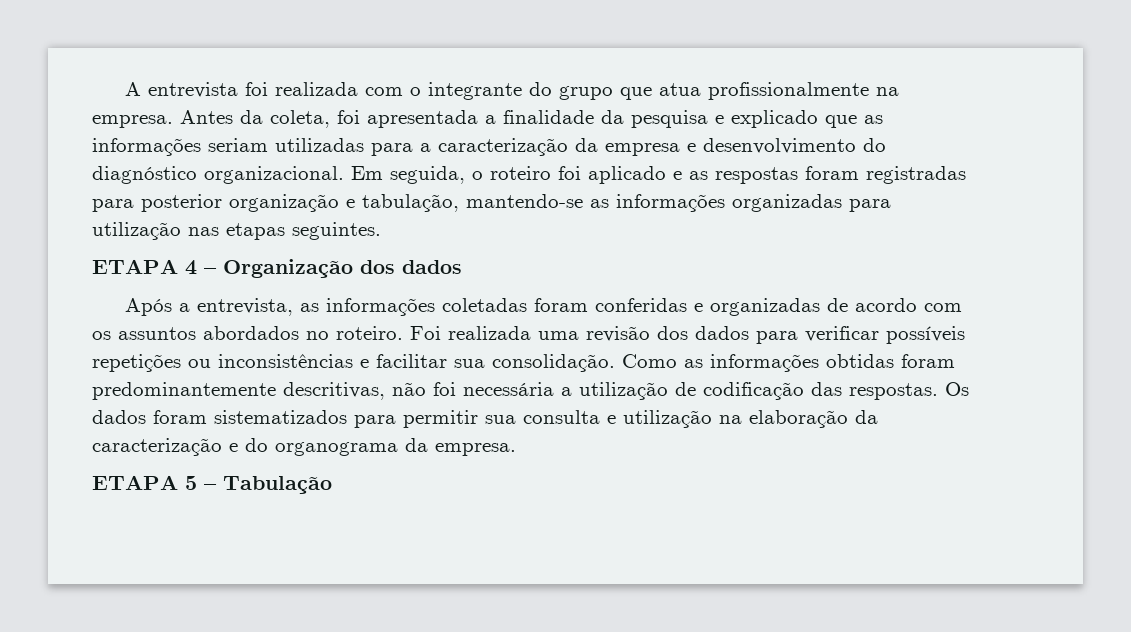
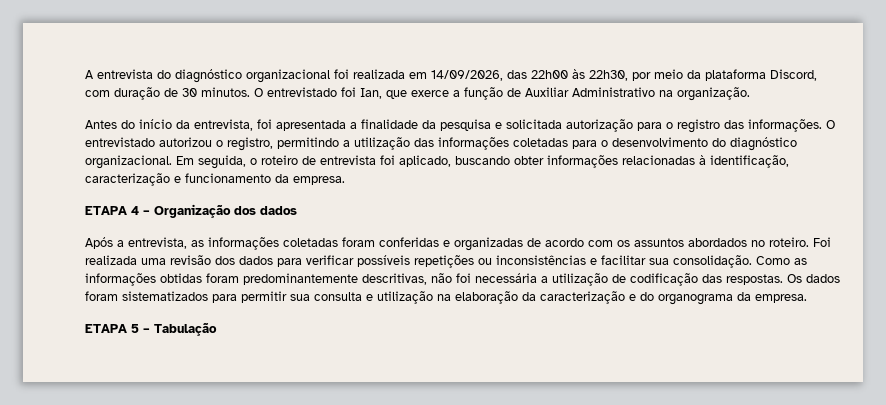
- A entrevista foi realizada com o integrante do grupo que atua profissionalmente na empresa. Antes da coleta, foi apresentada a finalidade da pesquisa e explicado que as informações seriam utilizadas para a caracterização da empresa e desenvolvimento do diagnóstico organizacional.
+ A entrevista do diagnóstico organizacional foi realizada em 14/09/2026, das 22h00 às 22h30, por meio da plataforma Discord, com duração de 30 minutos. O entrevistado foi Ian, que exerce a função de Auxiliar Administrativo na organização.
+ Antes do início da entrevista, foi apresentada a finalidade da pesquisa e solicitada autorização para o registro das informações. O entrevistado autorizou o registro, permitindo a utilização das informações coletadas para o desenvolvimento do diagnóstico organizacional.
- Em seguida, o roteiro foi aplicado e as respostas foram registradas para posterior organização e tabulação, mantendo-se as informações organizadas para utilização nas etapas seguintes.
+ Em seguida, o roteiro de entrevista foi aplicado, buscando obter informações relacionadas à identificação, caracterização e funcionamento da empresa.

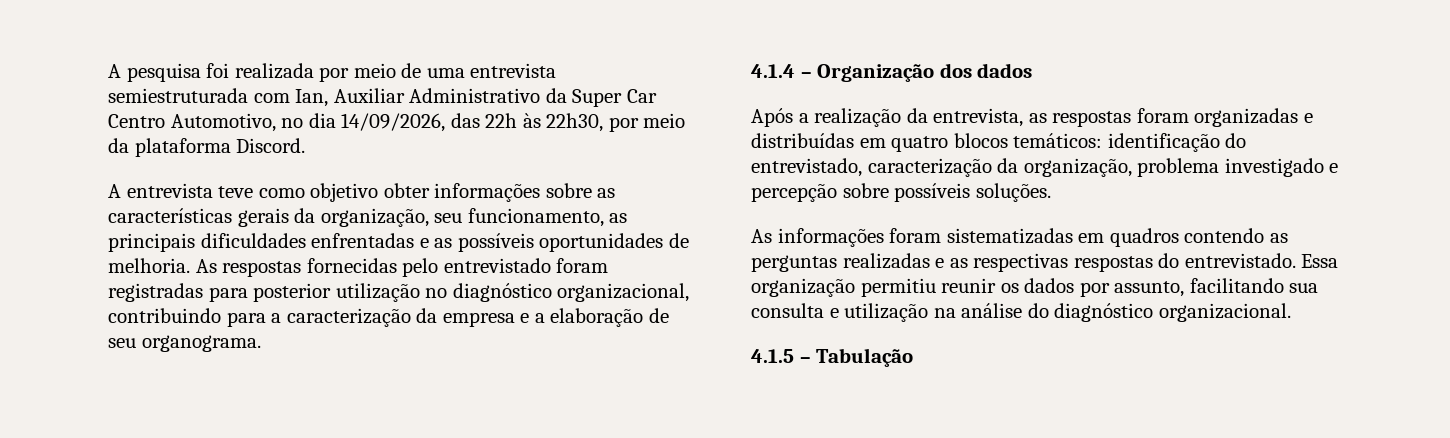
- A entrevista do diagnóstico organizacional foi realizada em 14/09/2026, das 22h00 às 22h30, por meio da plataforma Discord, com duração de 30 minutos. O entrevistado foi Ian, que exerce a função de Auxiliar Administrativo na organização.
- Antes do início da entrevista, foi apresentada a finalidade da pesquisa e solicitada autorização para o registro das informações. O entrevistado autorizou o registro, permitindo a utilização das informações coletadas para o desenvolvimento do diagnóstico organizacional. Em seguida, o roteiro de entrevista foi aplicado, buscando obter informações relacionadas à identificação, caracterização e funcionamento da empresa.
- ETAPA 4 – Organização dos dados
+ A pesquisa foi realizada por meio de uma entrevista semiestruturada com Ian, Auxiliar Administrativo da Super Car Centro Automotivo, no dia 14/09/2026, das 22h às 22h30, por meio da plataforma Discord.
+ A entrevista teve como objetivo obter informações sobre as características gerais da organização, seu funcionamento, as principais dificuldades enfrentadas e as possíveis oportunidades de melhoria. As respostas fornecidas pelo entrevistado foram registradas para posterior utilização no diagnóstico organizacional, contribuindo para a caracterização da empresa e a elaboração de seu organograma.
+ 4.1.4 – Organização dos dados
- Após a entrevista, as informações coletadas foram conferidas e organizadas de acordo com os assuntos abordados no roteiro. Foi realizada uma revisão dos dados para verificar possíveis repetições ou inconsistências e facilitar sua consolidação. Como as informações obtidas foram predominantemente descritivas, não foi necessária a utilização de codificação das respostas. Os dados foram sistematizados para permitir sua consulta e utilização na elaboração da caracterização e do organograma da empresa.
- ETAPA 5 – Tabulação
+ Após a realização da entrevista, as respostas foram organizadas e distribuídas em quatro blocos temáticos: identificação do entrevistado, caracterização da organização, problema investigado e percepção sobre possíveis soluções.
+ As informações foram sistematizadas em quadros contendo as perguntas realizadas e as respectivas respostas do entrevistado. Essa organização permitiu reunir os dados por assunto, facilitando sua consulta e utilização na análise do diagnóstico organizacional.
+ 4.1.5 – Tabulação

